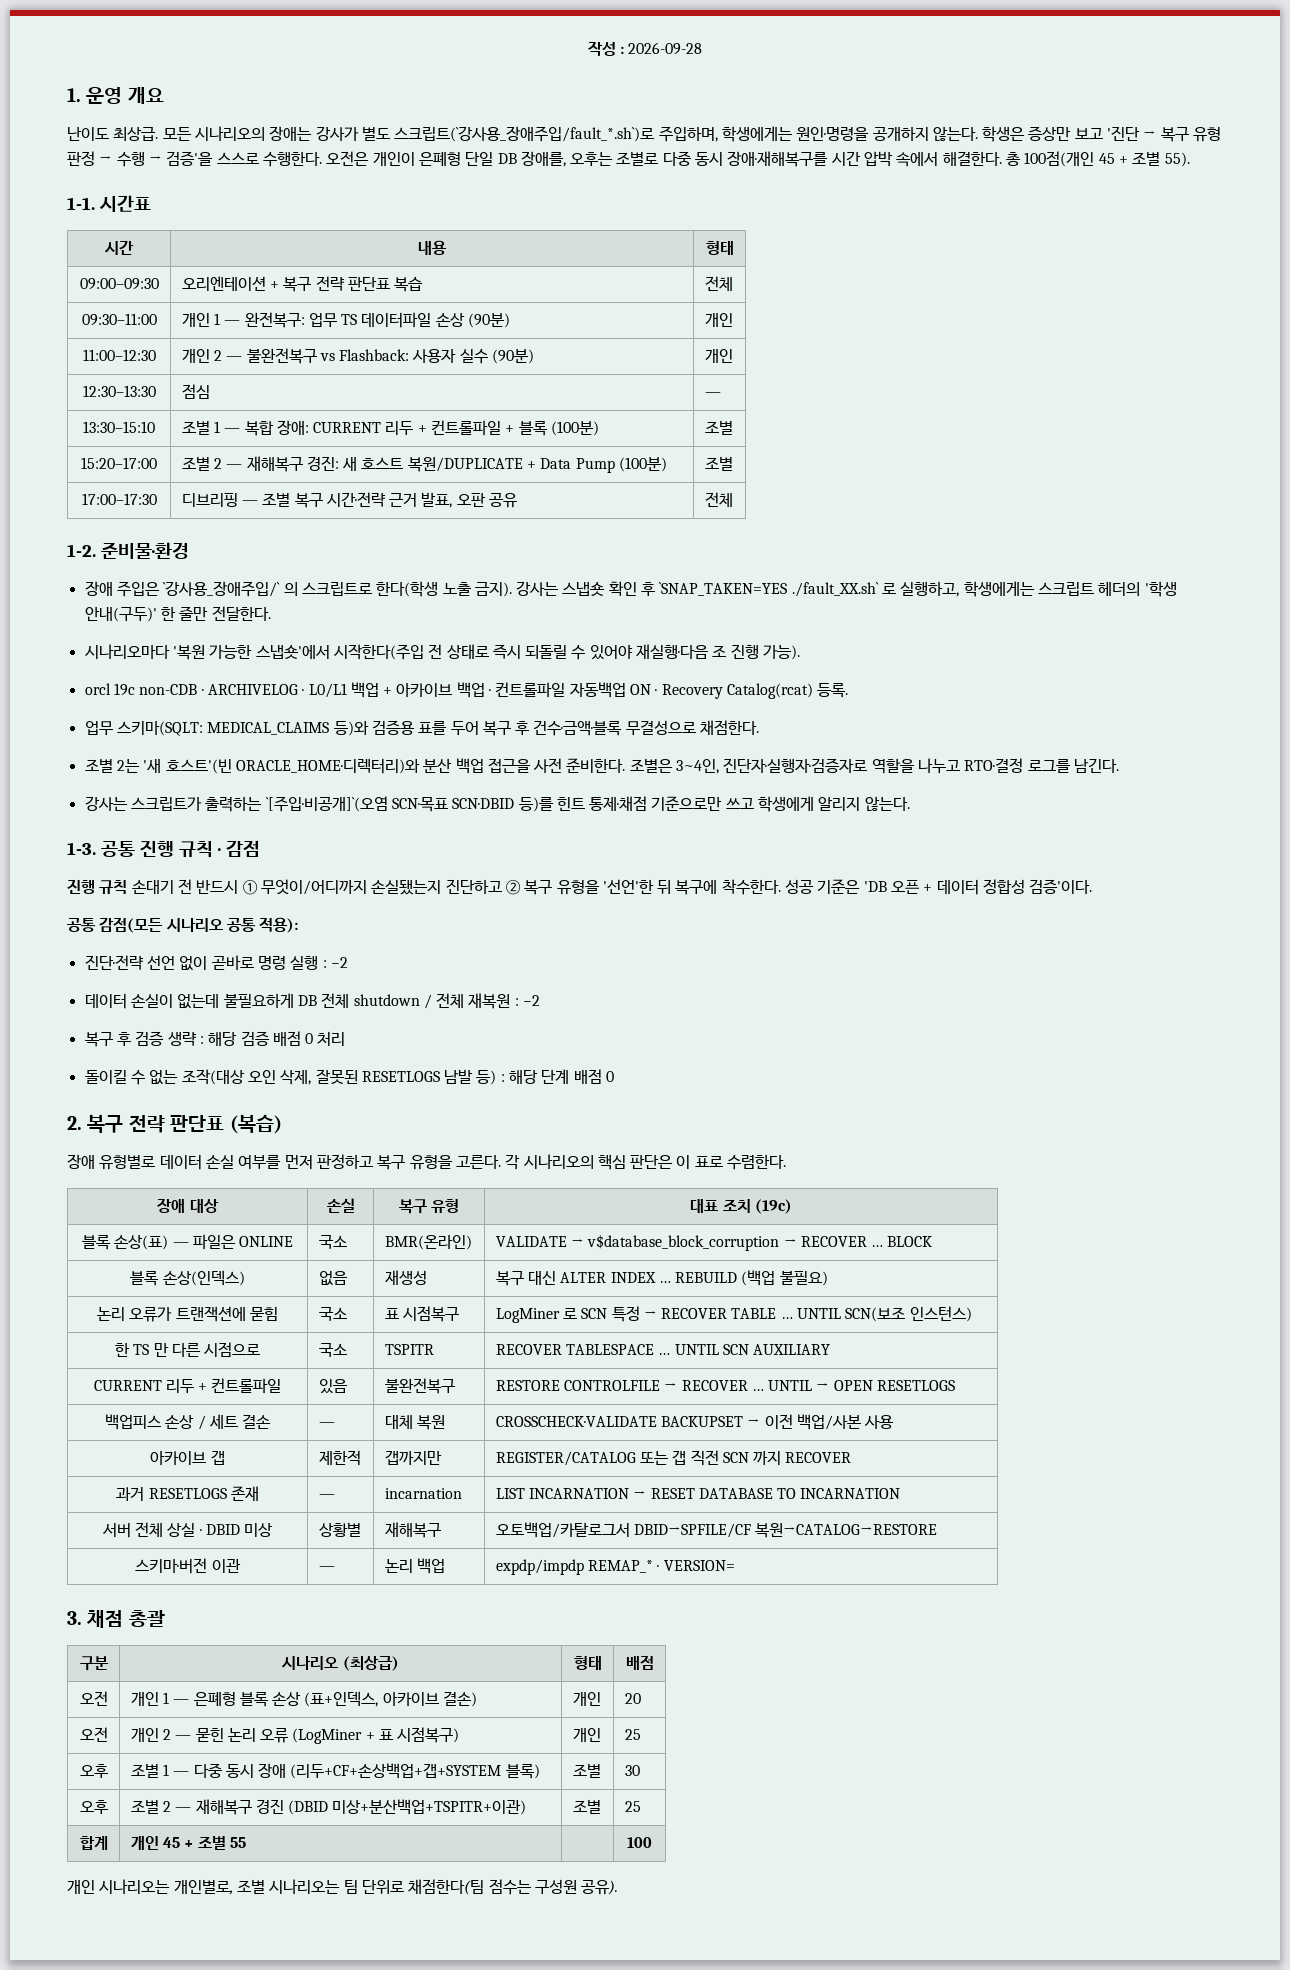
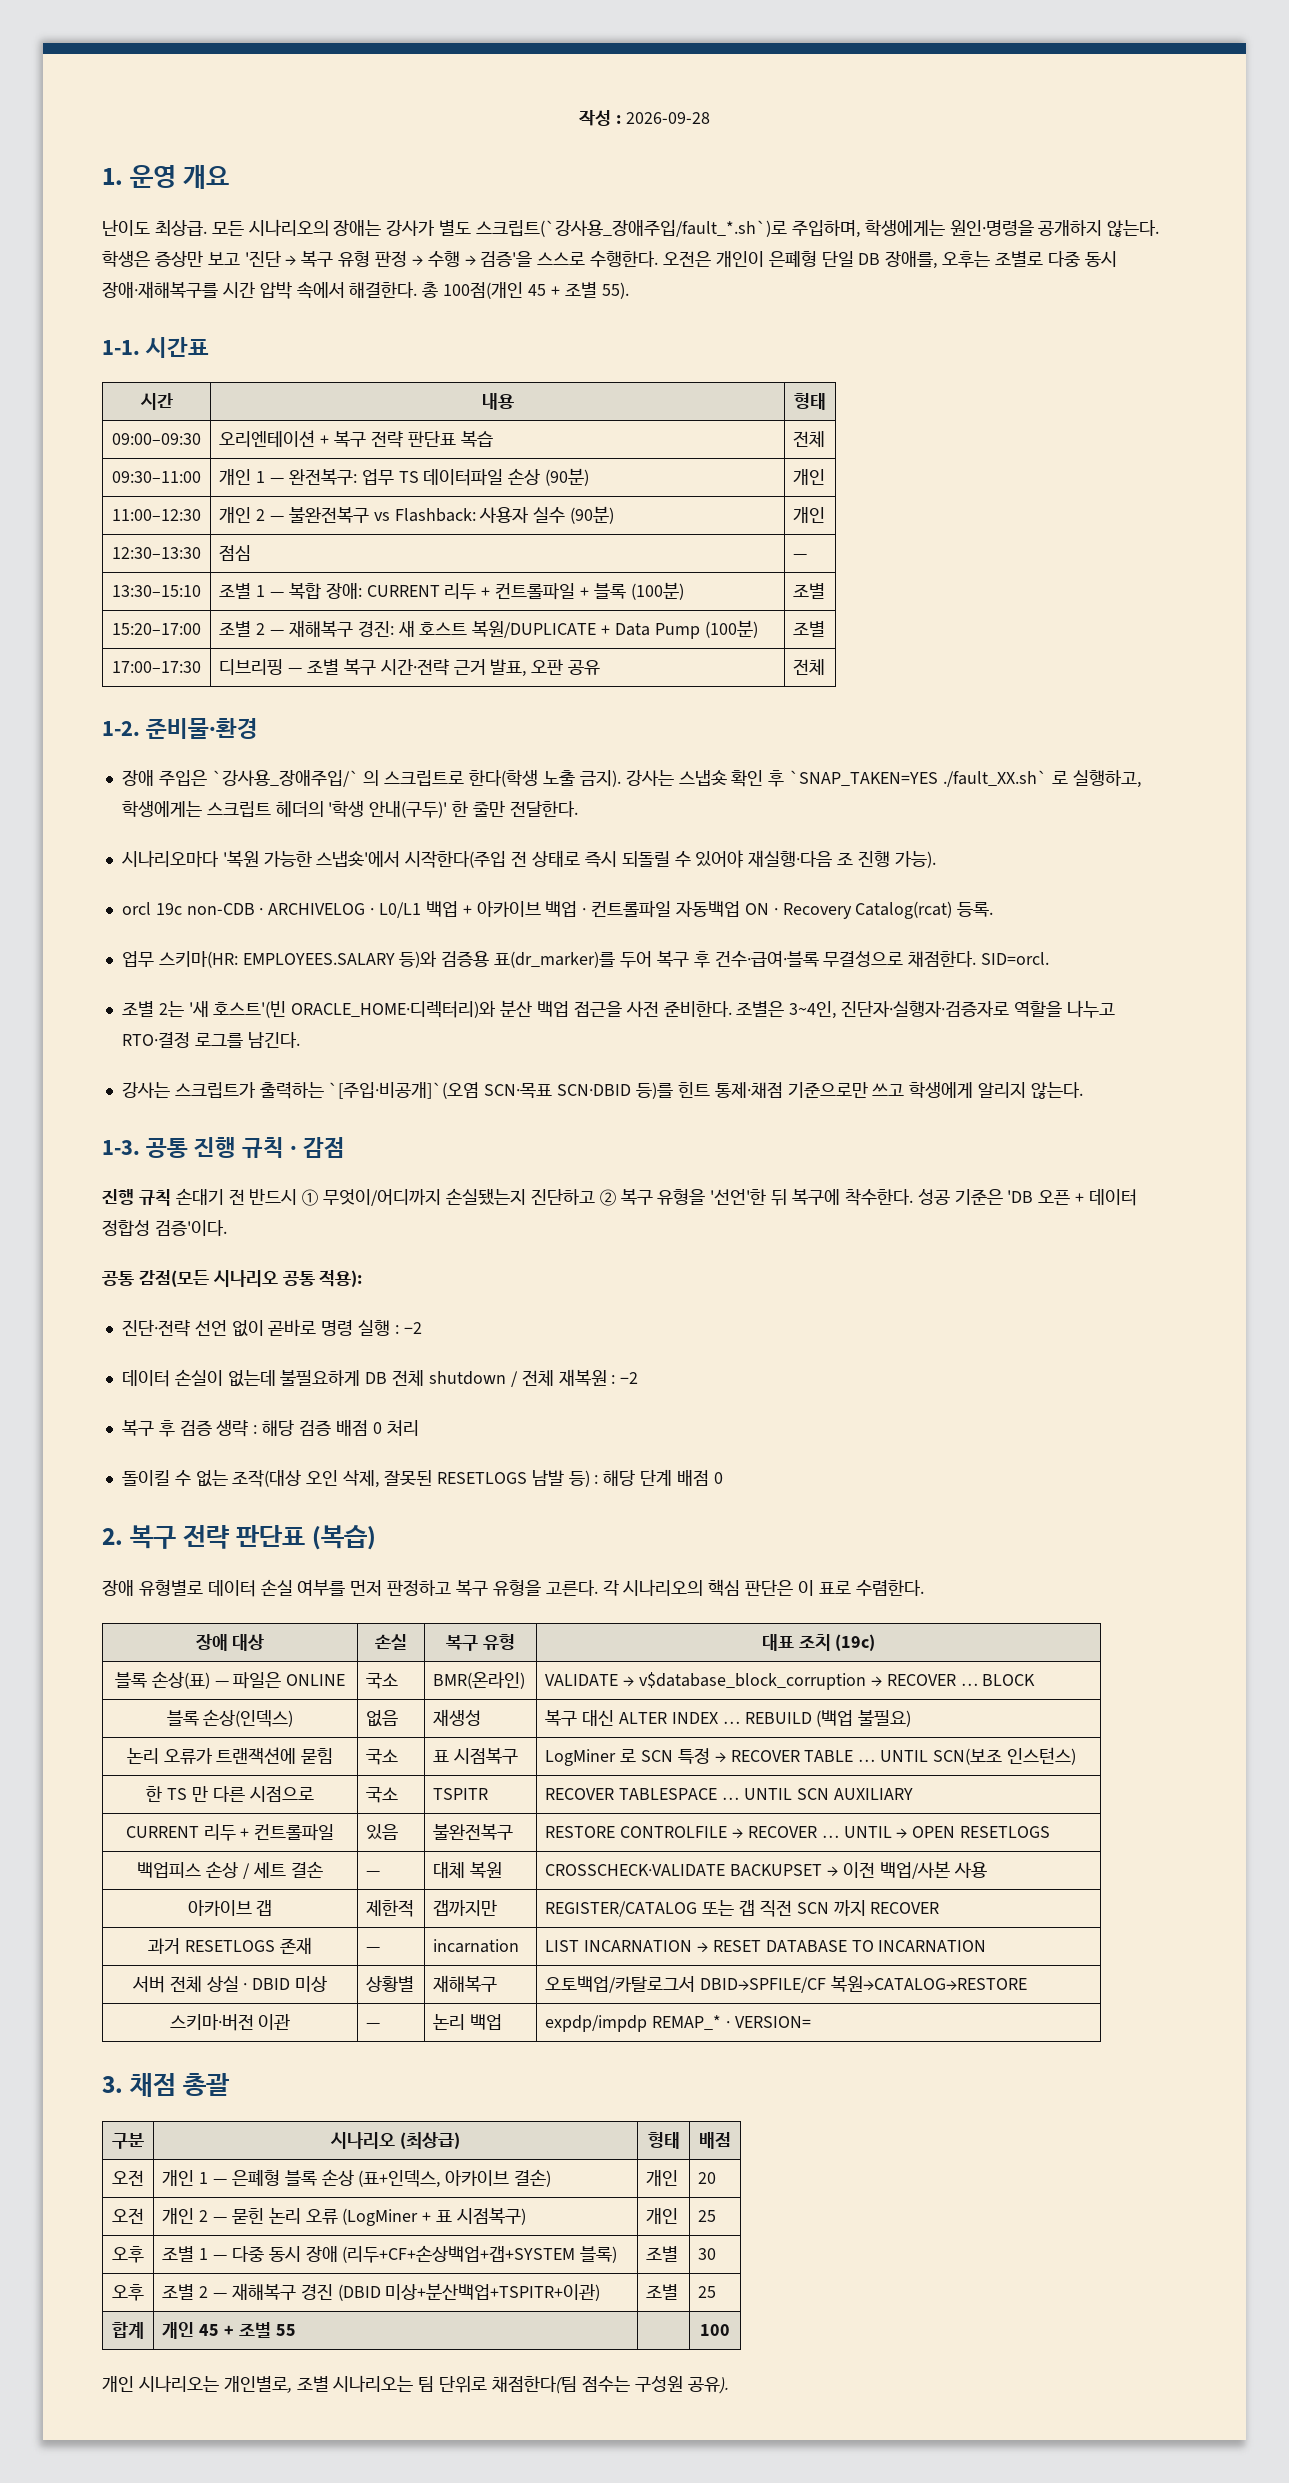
- 업무 스키마(SQLT: MEDICAL_CLAIMS 등)와 검증용 표를 두어 복구 후 건수·금액·블록 무결성으로 채점한다.
+ 업무 스키마(HR: EMPLOYEES.SALARY 등)와 검증용 표(dr_marker)를 두어 복구 후 건수·급여·블록 무결성으로 채점한다. SID=orcl.

